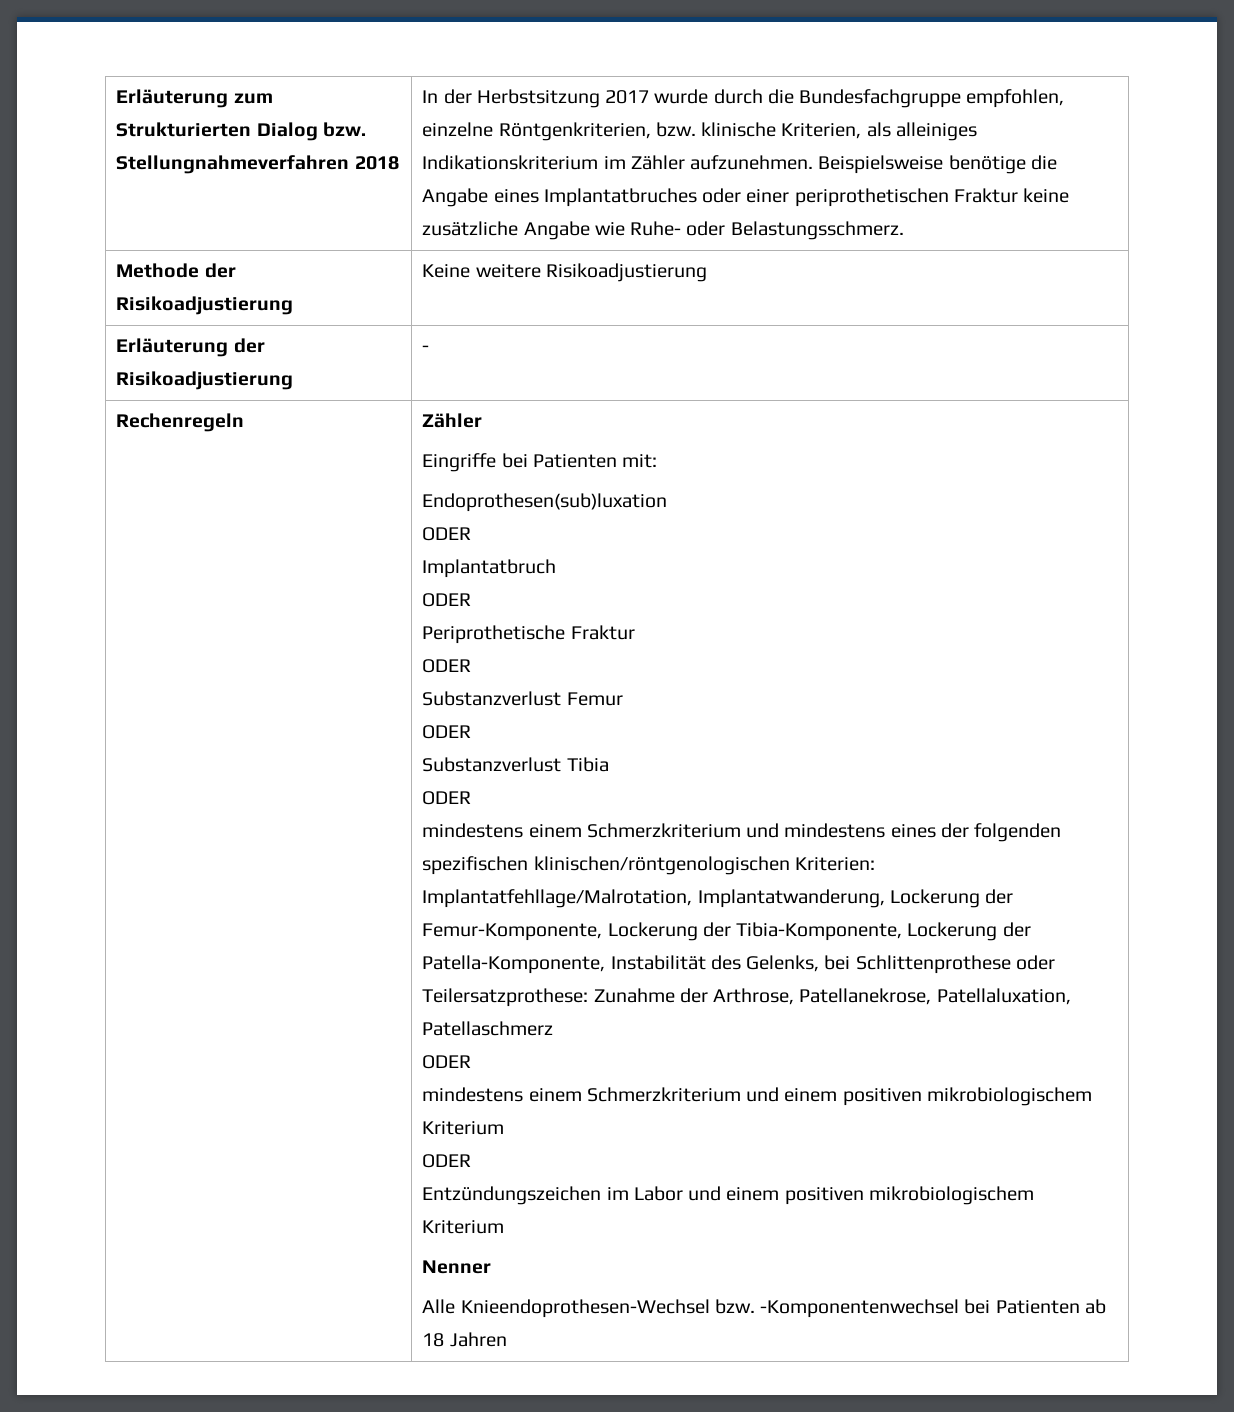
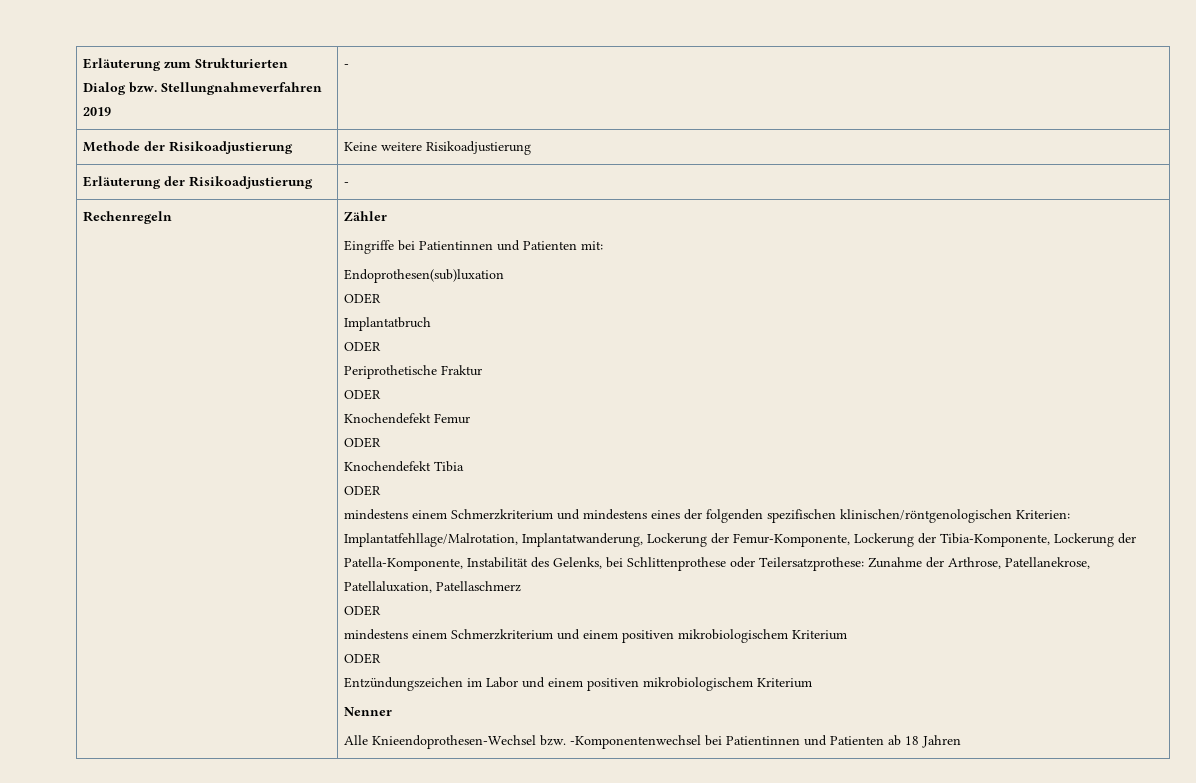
- Erläuterung zum Strukturierten Dialog bzw. Stellungnahmeverfahren 2018 | In der Herbstsitzung 2017 wurde durch die Bundesfachgruppe empfohlen, einzelne Röntgenkriterien, bzw. klinische Kriterien, als alleiniges Indikationskriterium im Zähler aufzunehmen. Beispielsweise benötige die Angabe eines Implantatbruches oder einer periprothetischen Fraktur keine zusätzliche Angabe wie Ruhe- oder Belastungsschmerz.
+ Erläuterung zum Strukturierten Dialog bzw. Stellungnahmeverfahren 2019 | -
- Eingriffe bei Patienten mit:
+ Eingriffe bei Patientinnen und Patienten mit:
- Substanzverlust Femur
+ Knochendefekt Femur
- Substanzverlust Tibia
+ Knochendefekt Tibia
- Alle Knieendoprothesen-Wechsel bzw. -Komponentenwechsel bei Patienten ab 18 Jahren
+ Alle Knieendoprothesen-Wechsel bzw. -Komponentenwechsel bei Patientinnen und Patienten ab 18 Jahren

